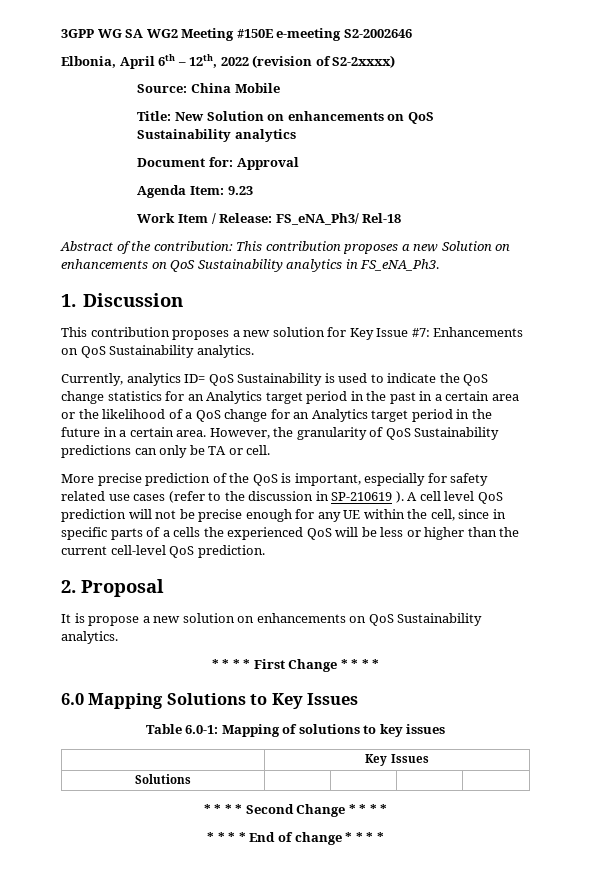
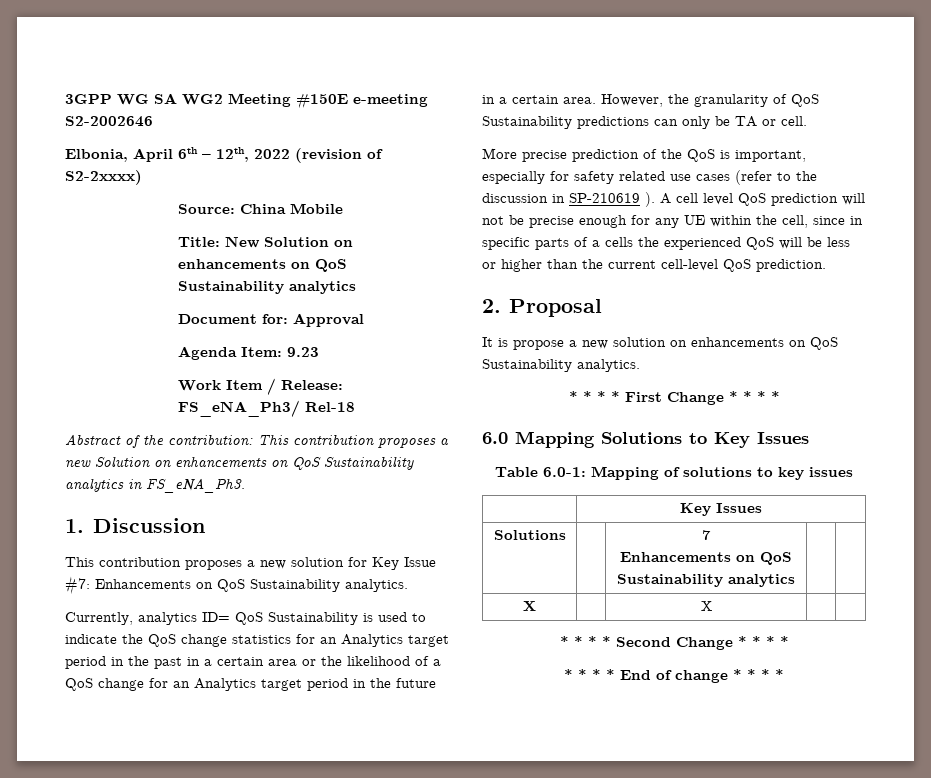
- Solutions | | | |
+ Solutions | | 7
+ Enhancements on QoS Sustainability analytics | |
+ X | | X | |

